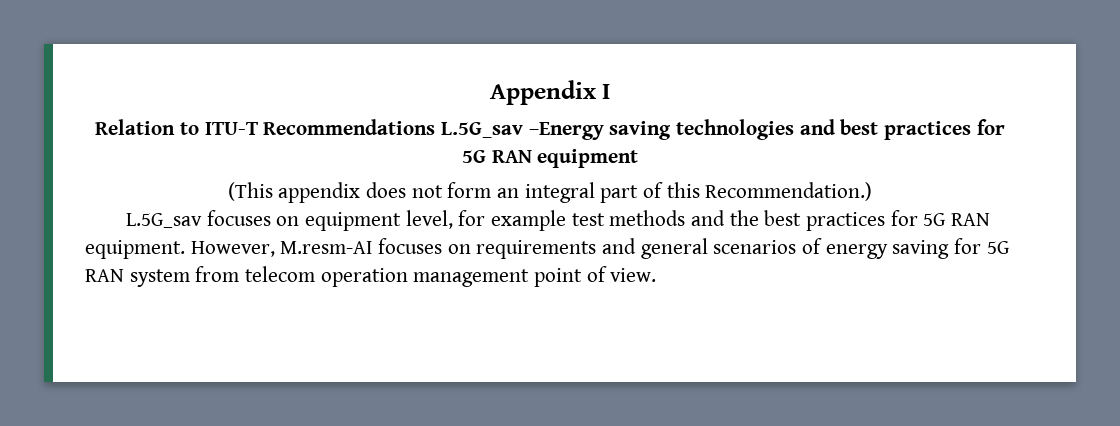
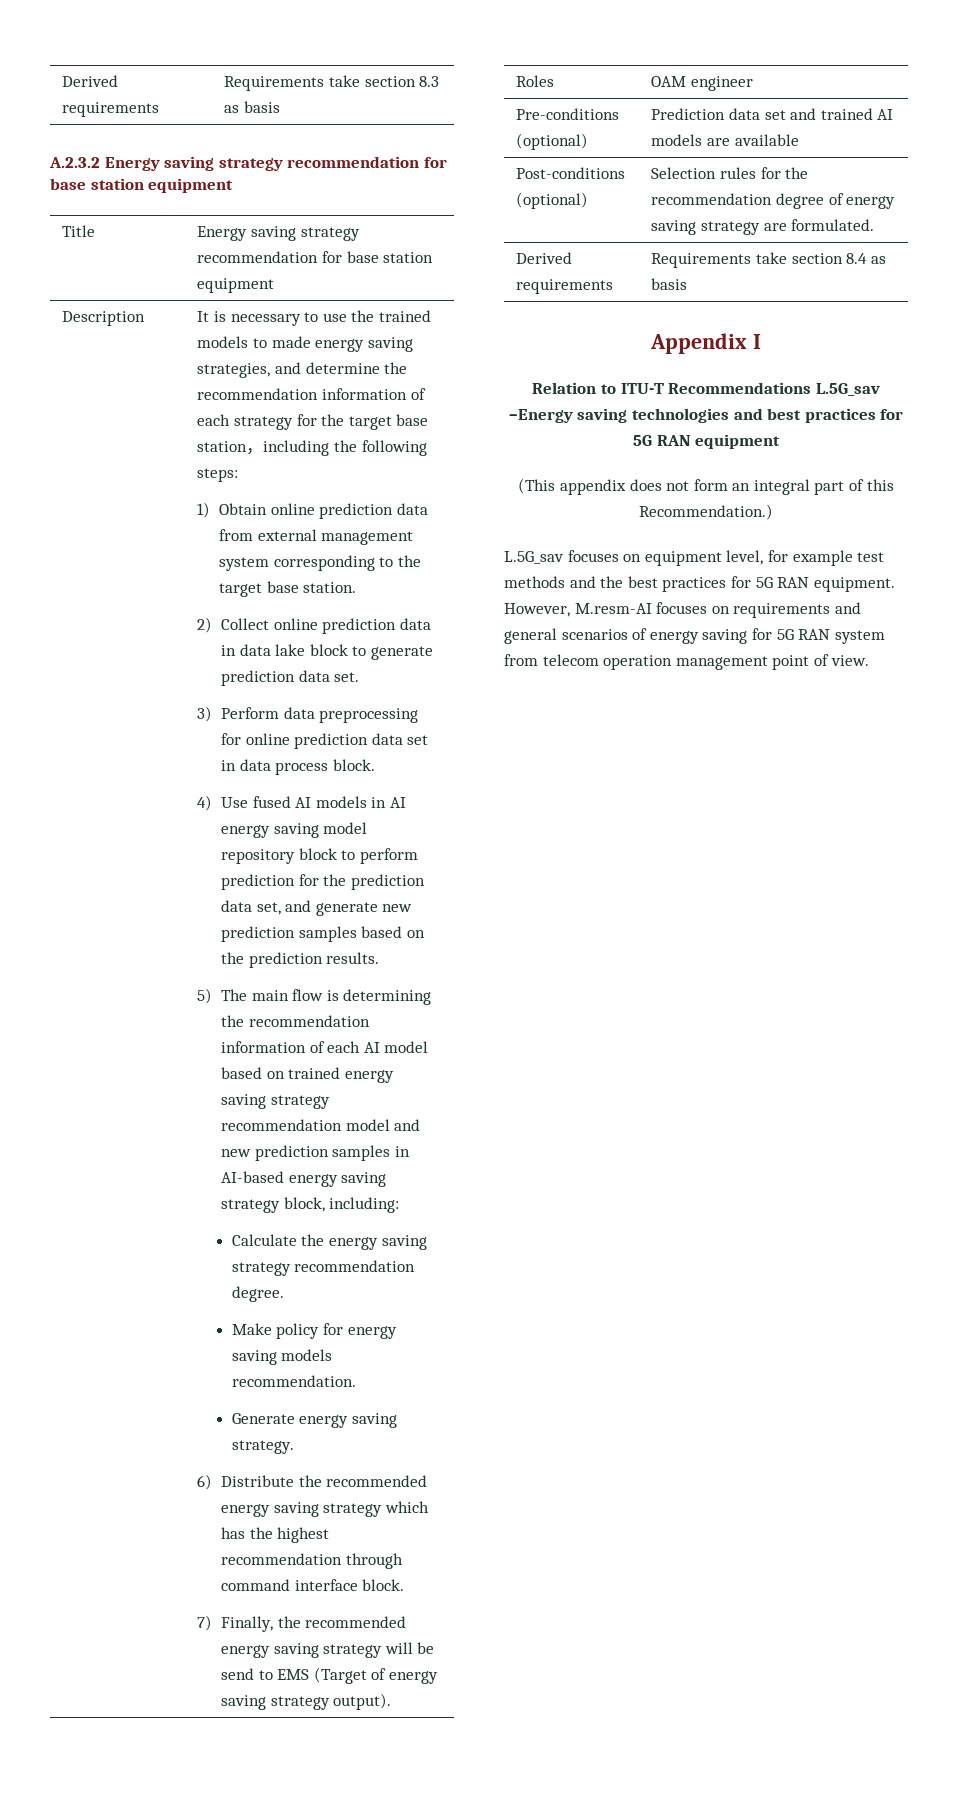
+ Derived requirements | Requirements take section 8.3 as basis
+ A.2.3.2 Energy saving strategy recommendation for base station equipment
+ Title | Energy saving strategy recommendation for base station equipment
+ Description | It is necessary to use the trained models to made energy saving strategies, and determine the recommendation information of each strategy for the target base station，including the following steps:
+ 1) Obtain online prediction data from external management system corresponding to the target base station.
+ 2) Collect online prediction data in data lake block to generate prediction data set.
+ 3) Perform data preprocessing for online prediction data set in data process block.
+ 4) Use fused AI models in AI energy saving model repository block to perform prediction for the prediction data set, and generate new prediction samples based on the prediction results.
+ 5) The main flow is determining the recommendation information of each AI model based on trained energy saving strategy recommendation model and new prediction samples in AI-based energy saving strategy block, including:
+ Calculate the energy saving strategy recommendation degree.
+ Make policy for energy saving models recommendation.
+ Generate energy saving strategy.
+ 6) Distribute the recommended energy saving strategy which has the highest recommendation through command interface block.
+ 7) Finally, the recommended energy saving strategy will be send to EMS (Target of energy saving strategy output).
+ Roles | OAM engineer
+ Pre-conditions (optional) | Prediction data set and trained AI models are available
+ Post-conditions (optional) | Selection rules for the recommendation degree of energy saving strategy are formulated.
+ Derived requirements | Requirements take section 8.4 as basis

